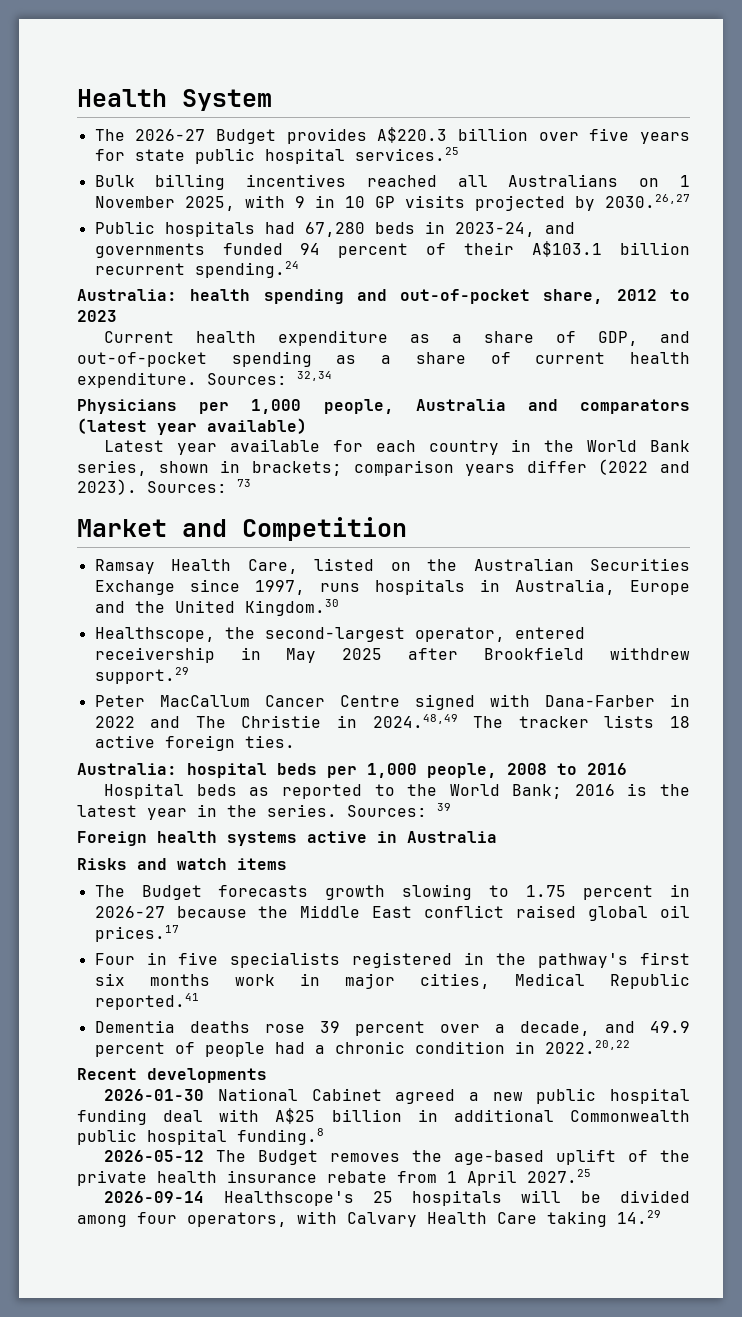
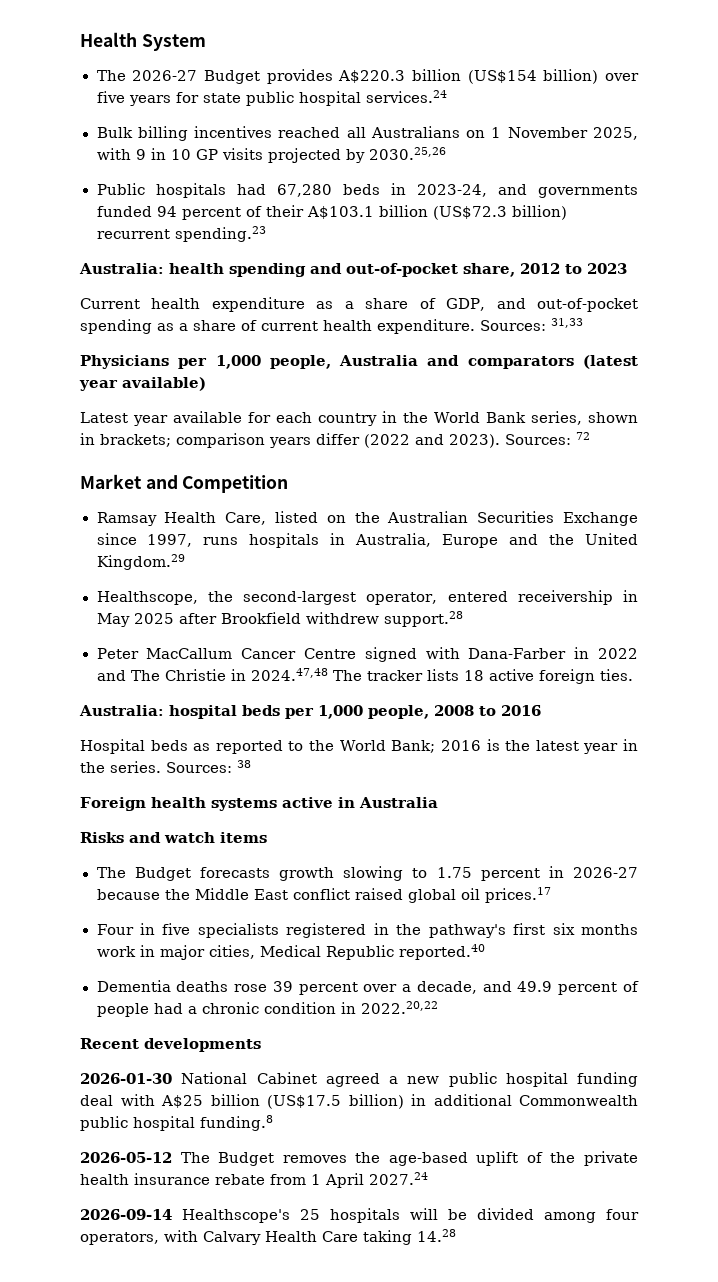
- The 2026-27 Budget provides A$220.3 billion over five years for state public hospital services.25
+ The 2026-27 Budget provides A$220.3 billion (US$154 billion) over five years for state public hospital services.24
- Bulk billing incentives reached all Australians on 1 November 2025, with 9 in 10 GP visits projected by 2030.26,27
+ Bulk billing incentives reached all Australians on 1 November 2025, with 9 in 10 GP visits projected by 2030.25,26
- Public hospitals had 67,280 beds in 2023-24, and governments funded 94 percent of their A$103.1 billion recurrent spending.24
+ Public hospitals had 67,280 beds in 2023-24, and governments funded 94 percent of their A$103.1 billion (US$72.3 billion) recurrent spending.23
- Sources: 32,34
+ Sources: 31,33
- Sources: 73
+ Sources: 72
- Ramsay Health Care, listed on the Australian Securities Exchange since 1997, runs hospitals in Australia, Europe and the United Kingdom.30
+ Ramsay Health Care, listed on the Australian Securities Exchange since 1997, runs hospitals in Australia, Europe and the United Kingdom.29
- Healthscope, the second-largest operator, entered receivership in May 2025 after Brookfield withdrew support.29
+ Healthscope, the second-largest operator, entered receivership in May 2025 after Brookfield withdrew support.28
- Peter MacCallum Cancer Centre signed with Dana-Farber in 2022 and The Christie in 2024.48,49 The tracker lists 18 active foreign ties.
+ Peter MacCallum Cancer Centre signed with Dana-Farber in 2022 and The Christie in 2024.47,48 The tracker lists 18 active foreign ties.
- Sources: 39
+ Sources: 38
- Four in five specialists registered in the pathway's first six months work in major cities, Medical Republic reported.41
+ Four in five specialists registered in the pathway's first six months work in major cities, Medical Republic reported.40
- 2026-01-30 National Cabinet agreed a new public hospital funding deal with A$25 billion in additional Commonwealth public hospital funding.8
+ 2026-01-30 National Cabinet agreed a new public hospital funding deal with A$25 billion (US$17.5 billion) in additional Commonwealth public hospital funding.8
- 2026-05-12 The Budget removes the age-based uplift of the private health insurance rebate from 1 April 2027.25
+ 2026-05-12 The Budget removes the age-based uplift of the private health insurance rebate from 1 April 2027.24
- 2026-09-14 Healthscope's 25 hospitals will be divided among four operators, with Calvary Health Care taking 14.29
+ 2026-09-14 Healthscope's 25 hospitals will be divided among four operators, with Calvary Health Care taking 14.28

